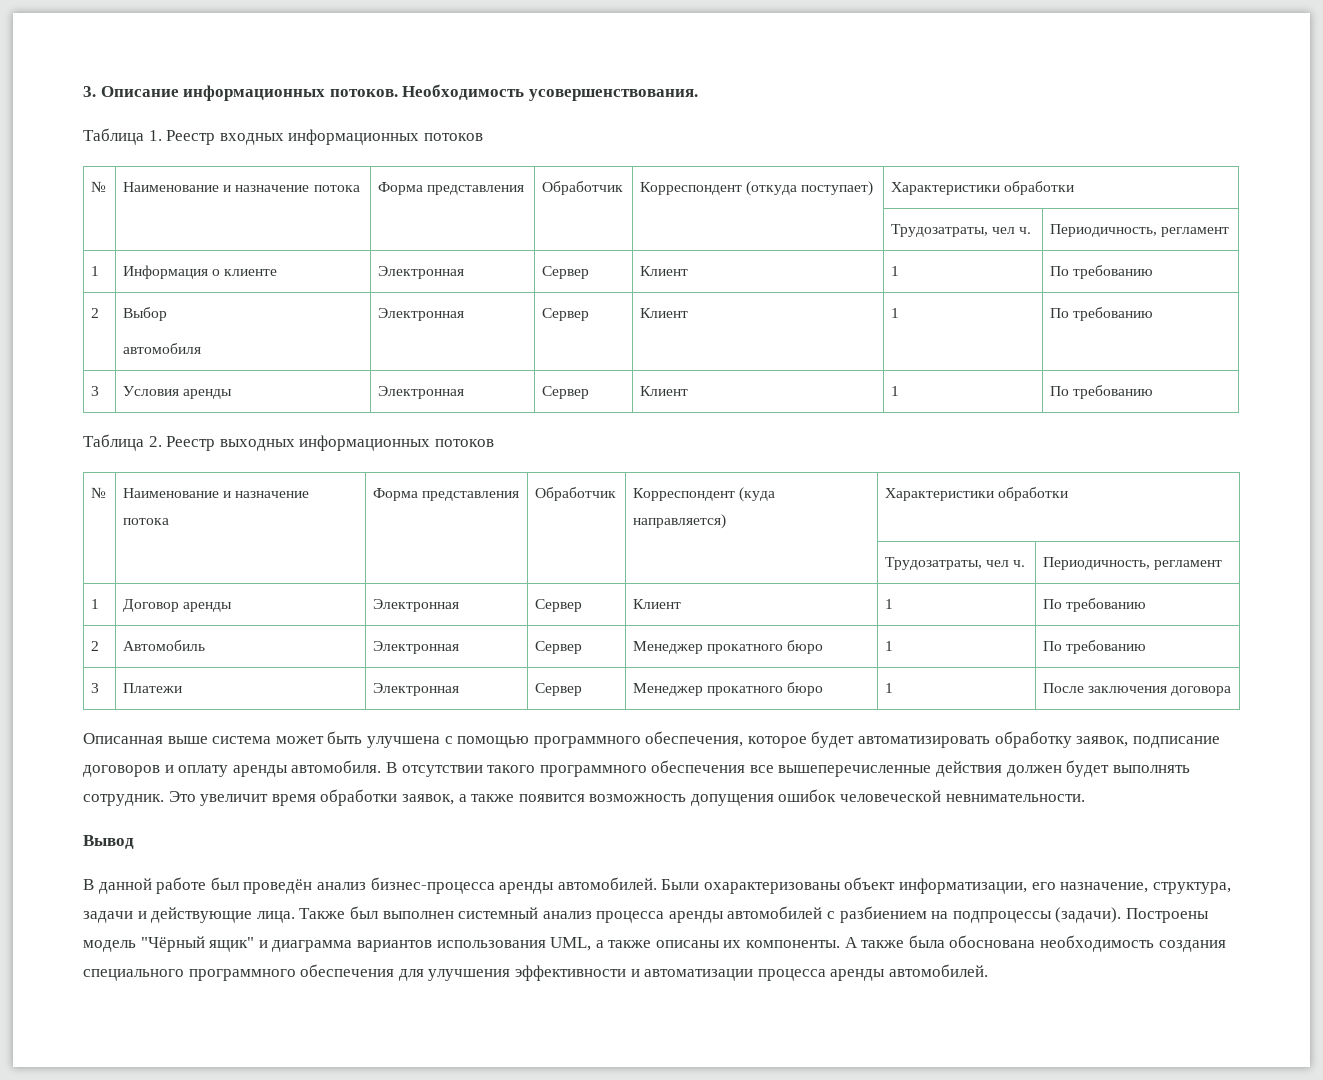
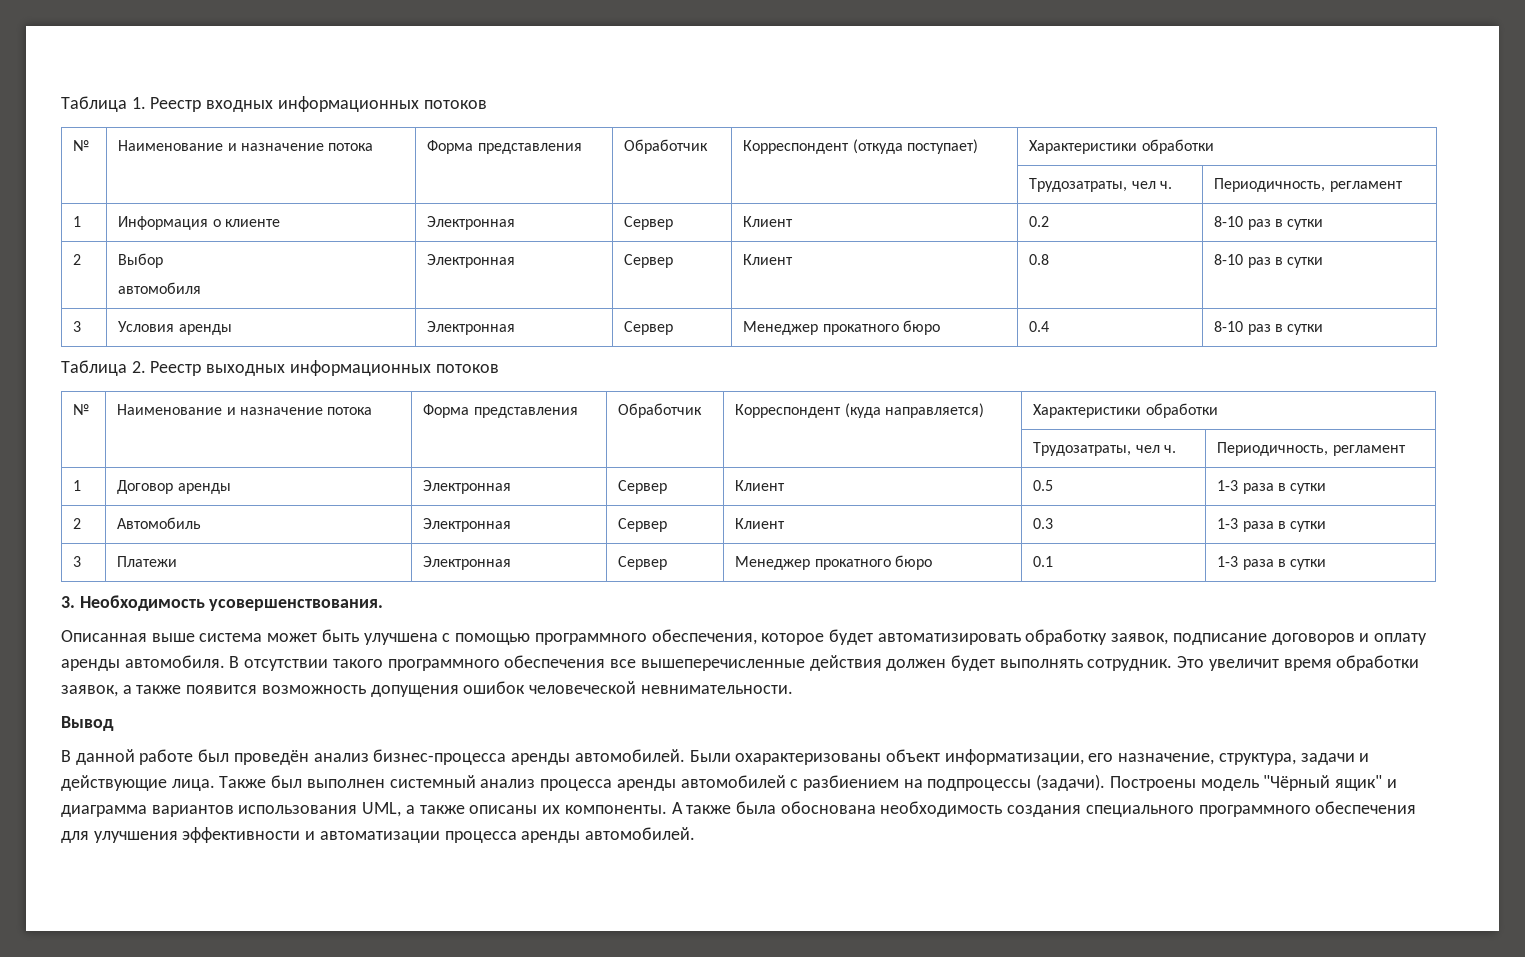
- 3. Описание информационных потоков. Необходимость усовершенствования.
- 1 | Информация о клиенте | Электронная | Сервер | Клиент | 1 | По требованию
+ 1 | Информация о клиенте | Электронная | Сервер | Клиент | 0.2 | 8-10 раз в сутки
  2 | Выбор
- автомобиля | Электронная | Сервер | Клиент | 1 | По требованию
+ автомобиля | Электронная | Сервер | Клиент | 0.8 | 8-10 раз в сутки
- 3 | Условия аренды | Электронная | Сервер | Клиент | 1 | По требованию
+ 3 | Условия аренды | Электронная | Сервер | Менеджер прокатного бюро | 0.4 | 8-10 раз в сутки
- 1 | Договор аренды | Электронная | Сервер | Клиент | 1 | По требованию
+ 1 | Договор аренды | Электронная | Сервер | Клиент | 0.5 | 1-3 раза в сутки
- 2 | Автомобиль | Электронная | Сервер | Менеджер прокатного бюро | 1 | По требованию
+ 2 | Автомобиль | Электронная | Сервер | Клиент | 0.3 | 1-3 раза в сутки
- 3 | Платежи | Электронная | Сервер | Менеджер прокатного бюро | 1 | После заключения договора
+ 3 | Платежи | Электронная | Сервер | Менеджер прокатного бюро | 0.1 | 1-3 раза в сутки
+ 3. Необходимость усовершенствования.

